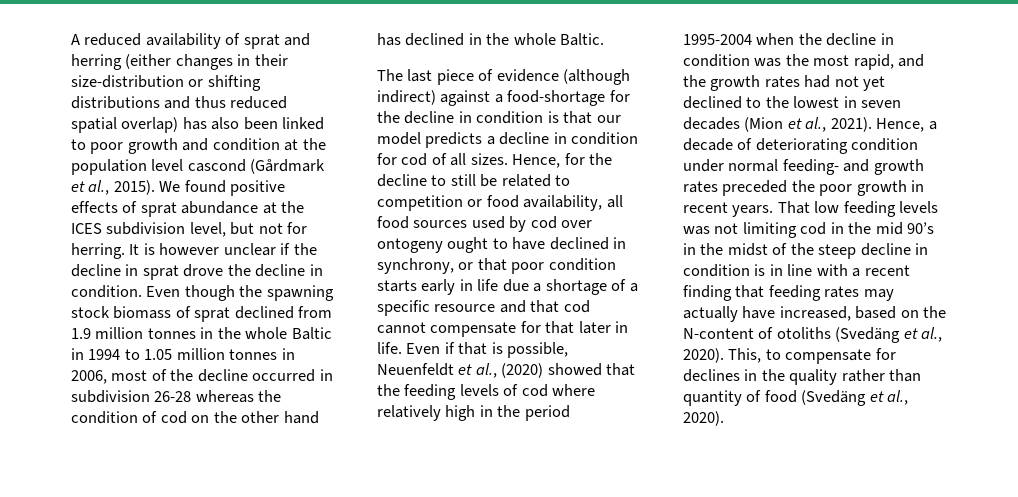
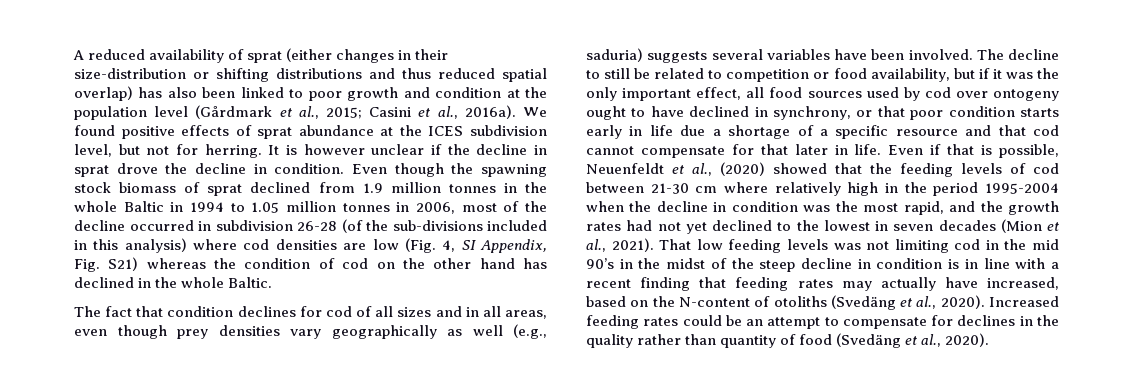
- A reduced availability of sprat and herring (either changes in their size-distribution or shifting distributions and thus reduced spatial overlap) has also been linked to poor growth and condition at the population level cascond (Gårdmark et al., 2015).
+ A reduced availability of sprat (either changes in their size-distribution or shifting distributions and thus reduced spatial overlap) has also been linked to poor growth and condition at the population level (Gårdmark et al., 2015; Casini et al., 2016a).
- Even though the spawning stock biomass of sprat declined from 1.9 million tonnes in the whole Baltic in 1994 to 1.05 million tonnes in 2006, most of the decline occurred in subdivision 26-28 whereas the condition of cod on the other hand has declined in the whole Baltic.
+ Even though the spawning stock biomass of sprat declined from 1.9 million tonnes in the whole Baltic in 1994 to 1.05 million tonnes in 2006, most of the decline occurred in subdivision 26-28 (of the sub-divisions included in this analysis) where cod densities are low (Fig. 4, SI Appendix, Fig. S21) whereas the condition of cod on the other hand has declined in the whole Baltic.
- The last piece of evidence (although indirect) against a food-shortage for the decline in condition is that our model predicts a decline in condition for cod of all sizes. Hence, for the decline to still be related to competition or food availability, all food sources used by cod over ontogeny ought to have declined in synchrony, or that poor condition starts early in life due a shortage of a specific resource and that cod cannot compensate for that later in life.
+ The fact that condition declines for cod of all sizes and in all areas, even though prey densities vary geographically as well (e.g., saduria) suggests several variables have been involved. The decline to still be related to competition or food availability, but if it was the only important effect, all food sources used by cod over ontogeny ought to have declined in synchrony, or that poor condition starts early in life due a shortage of a specific resource and that cod cannot compensate for that later in life.
- Even if that is possible, Neuenfeldt et al., (2020) showed that the feeding levels of cod where relatively high in the period 1995-2004 when the decline in condition was the most rapid, and the growth rates had not yet declined to the lowest in seven decades (Mion et al., 2021).
+ Even if that is possible, Neuenfeldt et al., (2020) showed that the feeding levels of cod between 21-30 cm where relatively high in the period 1995-2004 when the decline in condition was the most rapid, and the growth rates had not yet declined to the lowest in seven decades (Mion et al., 2021).
- Hence, a decade of deteriorating condition under normal feeding- and growth rates preceded the poor growth in recent years.
- This, to compensate for declines in the quality rather than quantity of food (Svedäng et al., 2020).
+ Increased feeding rates could be an attempt to compensate for declines in the quality rather than quantity of food (Svedäng et al., 2020).

